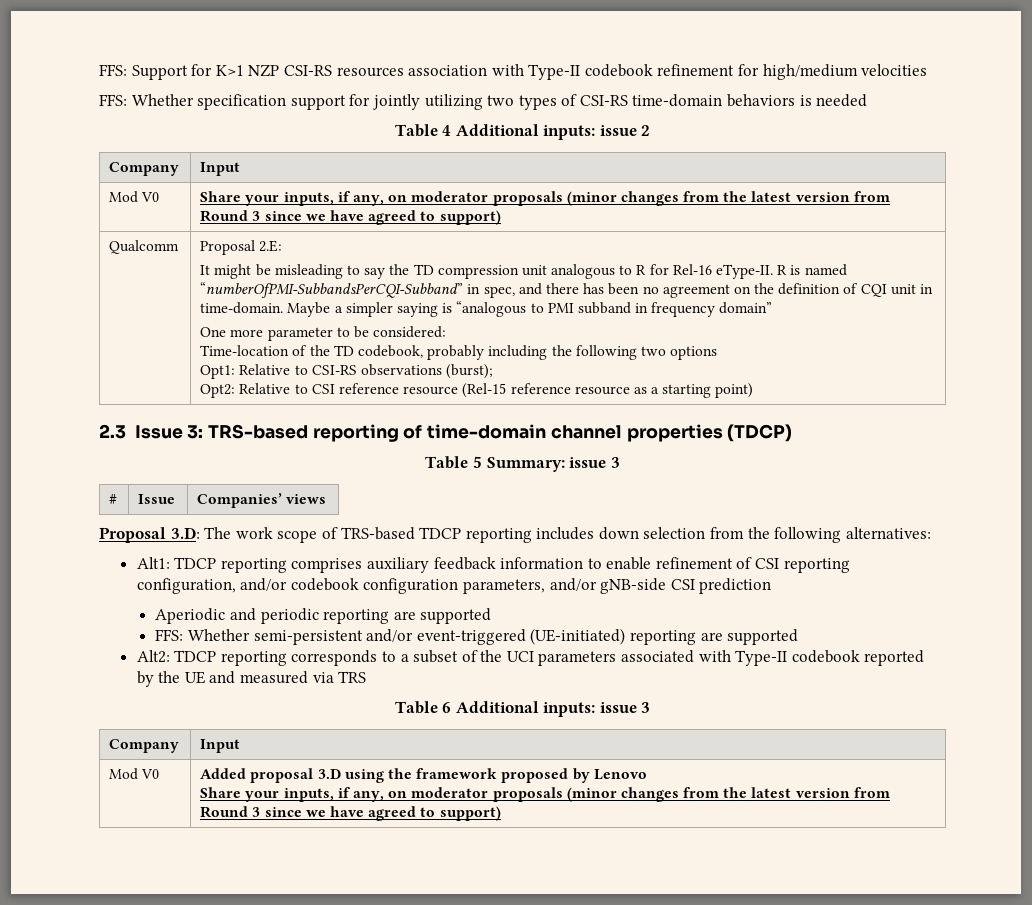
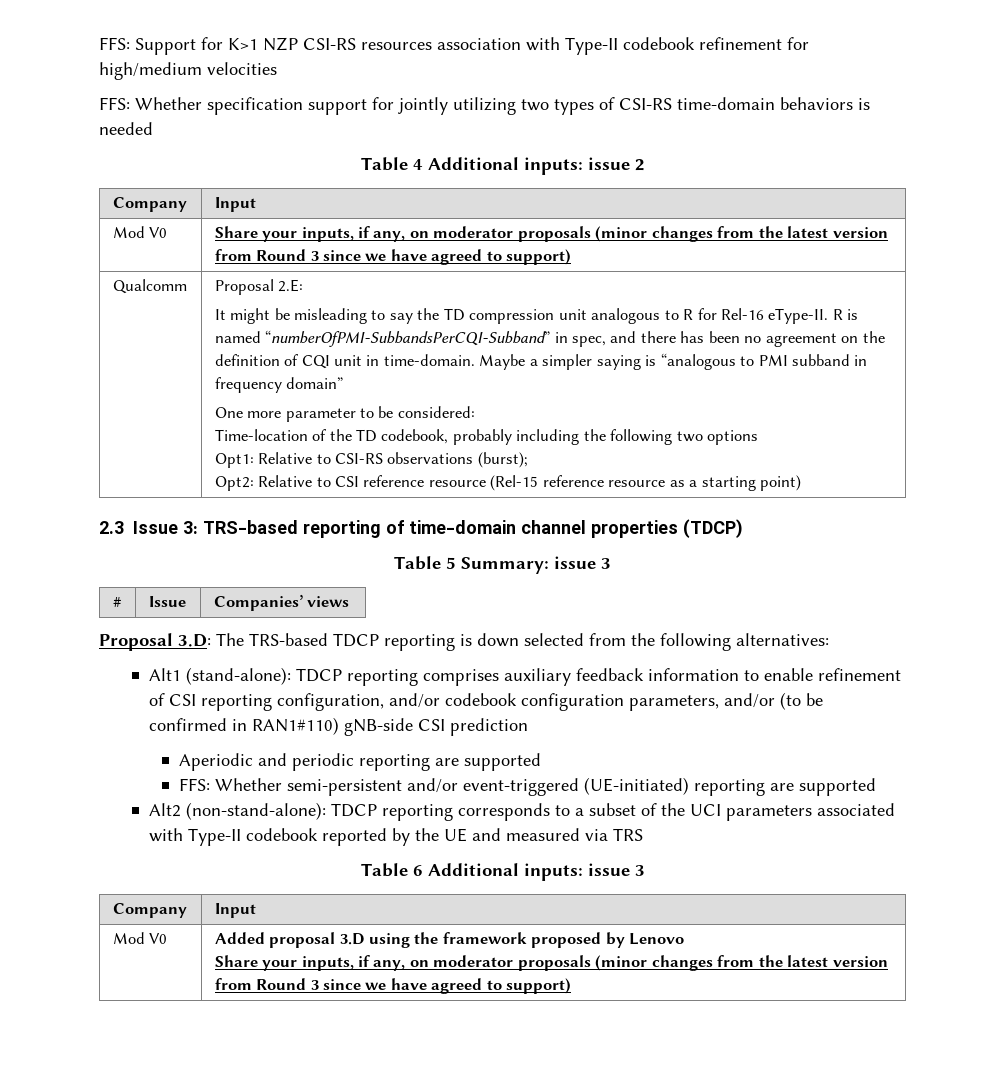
- Proposal 3.D: The work scope of TRS-based TDCP reporting includes down selection from the following alternatives:
+ Proposal 3.D: The TRS-based TDCP reporting is down selected from the following alternatives:
- Alt1: TDCP reporting comprises auxiliary feedback information to enable refinement of CSI reporting configuration, and/or codebook configuration parameters, and/or gNB-side CSI prediction
+ Alt1 (stand-alone): TDCP reporting comprises auxiliary feedback information to enable refinement of CSI reporting configuration, and/or codebook configuration parameters, and/or (to be confirmed in RAN1#110) gNB-side CSI prediction
- Alt2: TDCP reporting corresponds to a subset of the UCI parameters associated with Type-II codebook reported by the UE and measured via TRS
+ Alt2 (non-stand-alone): TDCP reporting corresponds to a subset of the UCI parameters associated with Type-II codebook reported by the UE and measured via TRS

